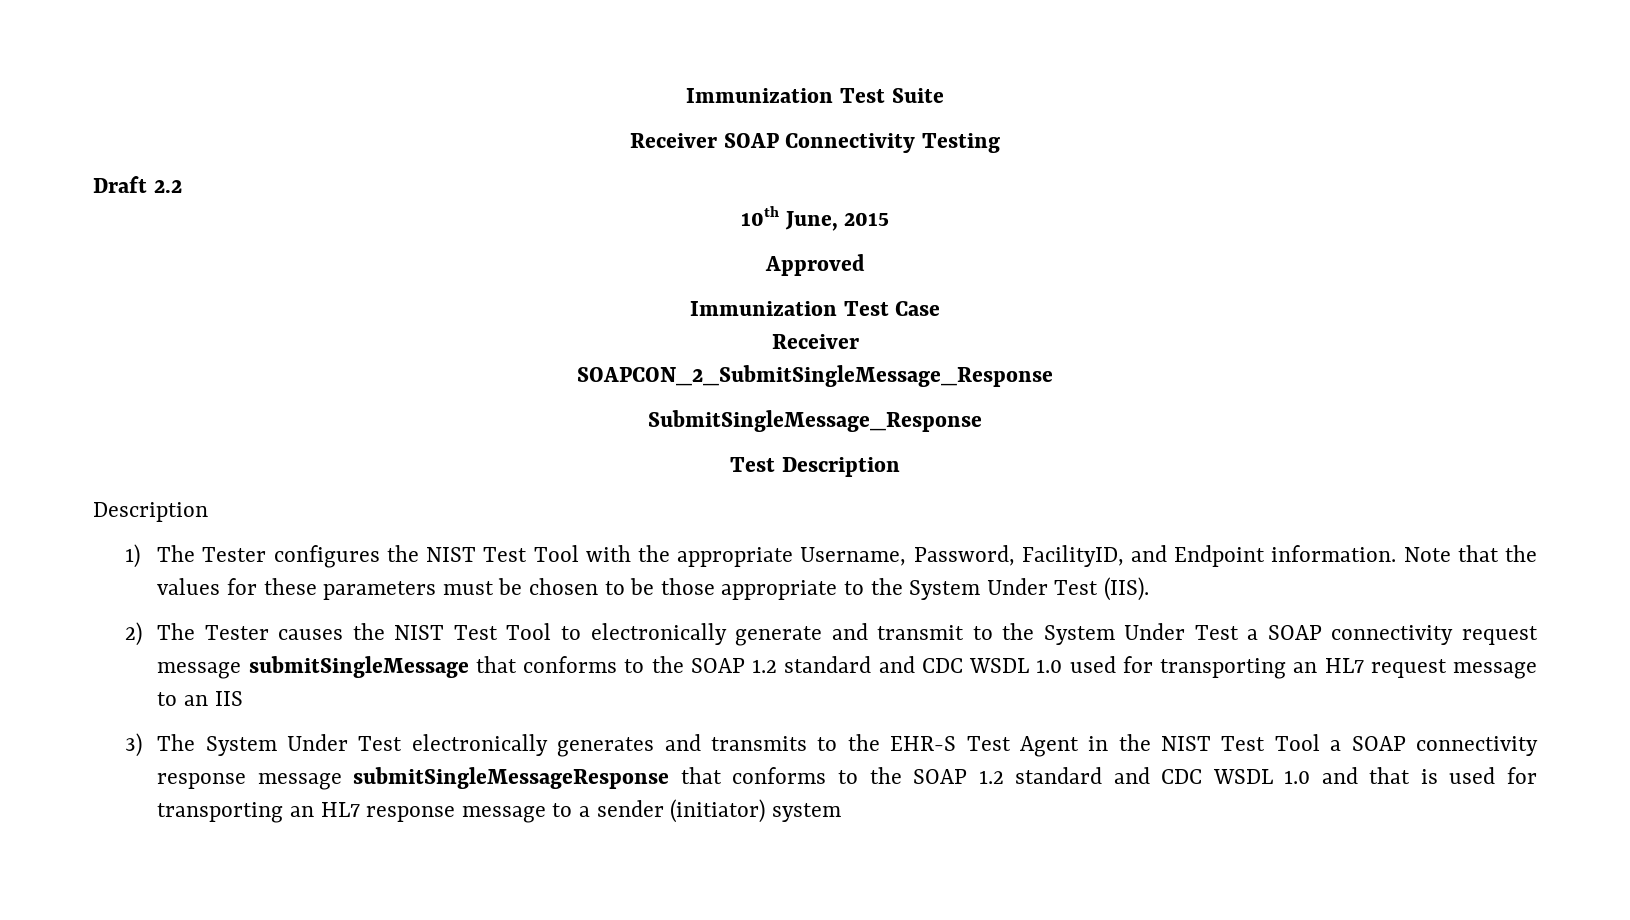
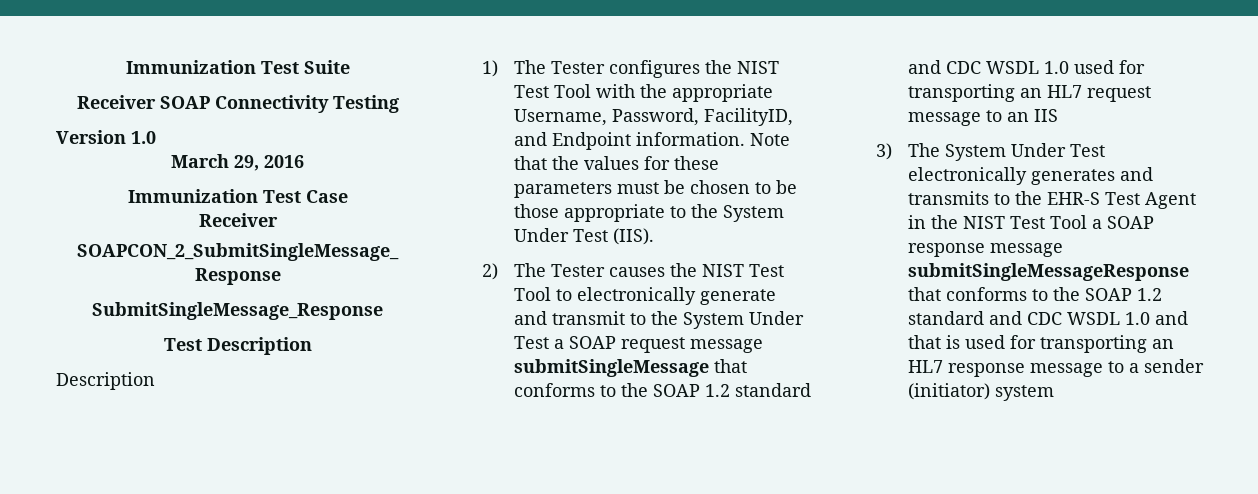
- Draft 2.2
- 10th June, 2015
- Approved
+ Version 1.0
+ March 29, 2016
- 2) The Tester causes the NIST Test Tool to electronically generate and transmit to the System Under Test a SOAP connectivity request message submitSingleMessage that conforms to the SOAP 1.2 standard and CDC WSDL 1.0 used for transporting an HL7 request message to an IIS
+ 2) The Tester causes the NIST Test Tool to electronically generate and transmit to the System Under Test a SOAP request message submitSingleMessage that conforms to the SOAP 1.2 standard and CDC WSDL 1.0 used for transporting an HL7 request message to an IIS
- 3) The System Under Test electronically generates and transmits to the EHR-S Test Agent in the NIST Test Tool a SOAP connectivity response message submitSingleMessageResponse that conforms to the SOAP 1.2 standard and CDC WSDL 1.0 and that is used for transporting an HL7 response message to a sender (initiator) system
+ 3) The System Under Test electronically generates and transmits to the EHR-S Test Agent in the NIST Test Tool a SOAP response message submitSingleMessageResponse that conforms to the SOAP 1.2 standard and CDC WSDL 1.0 and that is used for transporting an HL7 response message to a sender (initiator) system

